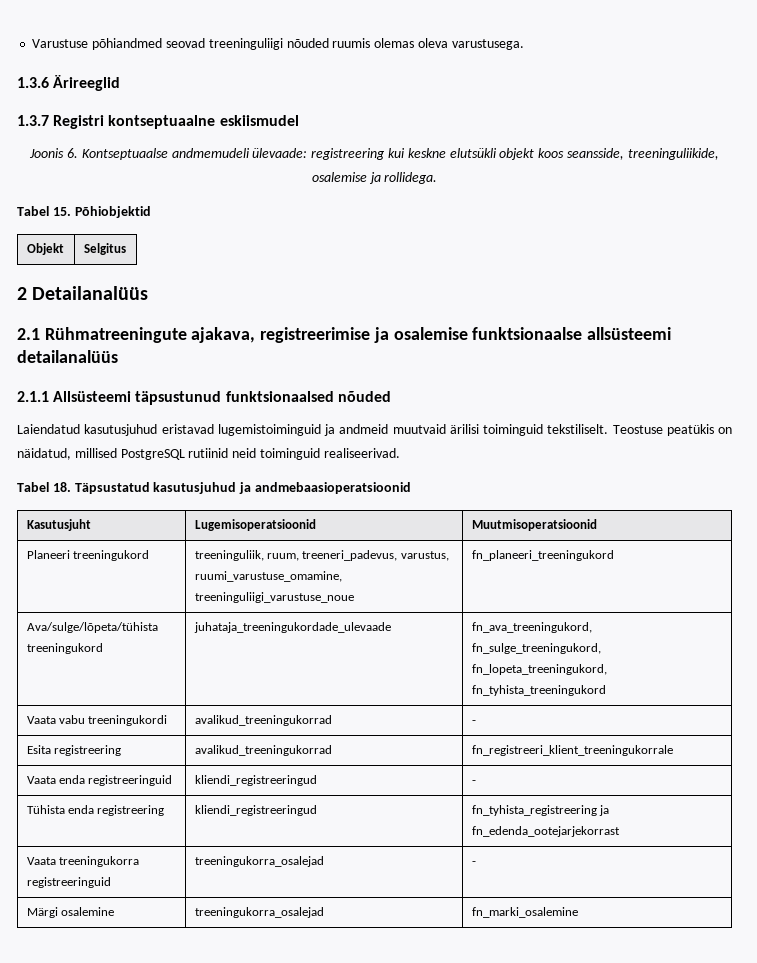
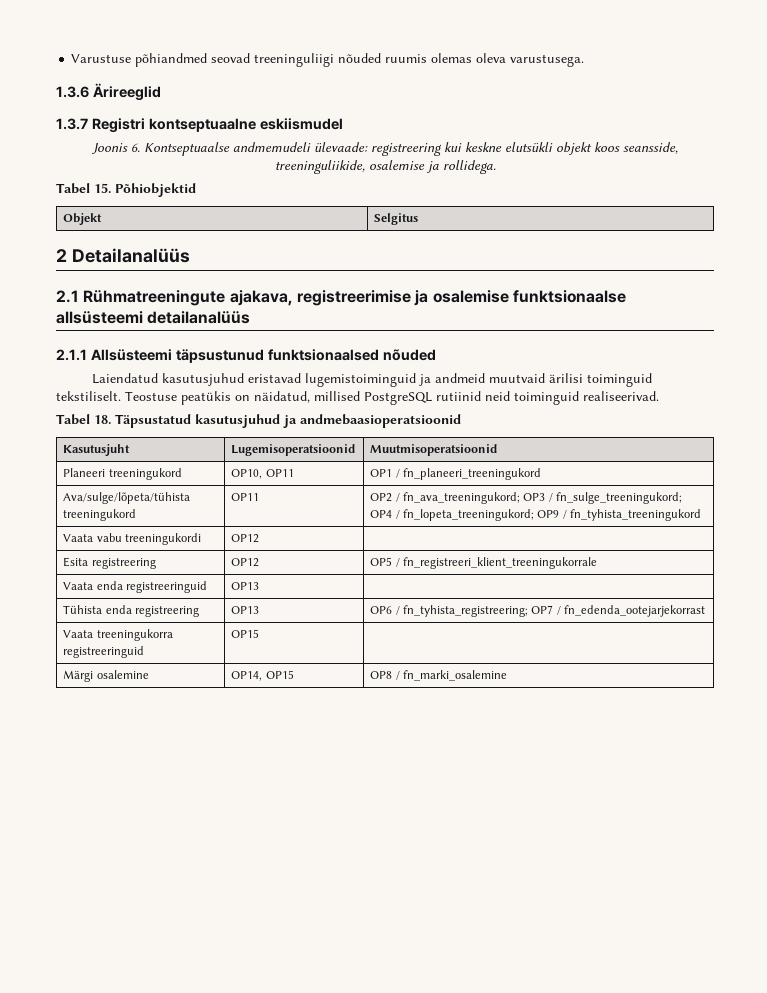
- Planeeri treeningukord | treeninguliik, ruum, treeneri_padevus, varustus, ruumi_varustuse_omamine, treeninguliigi_varustuse_noue | fn_planeeri_treeningukord
- Ava/sulge/lõpeta/tühista treeningukord | juhataja_treeningukordade_ulevaade | fn_ava_treeningukord, fn_sulge_treeningukord, fn_lopeta_treeningukord, fn_tyhista_treeningukord
+ Planeeri treeningukord | OP10, OP11 | OP1 / fn_planeeri_treeningukord
+ Ava/sulge/lõpeta/tühista treeningukord | OP11 | OP2 / fn_ava_treeningukord; OP3 / fn_sulge_treeningukord; OP4 / fn_lopeta_treeningukord; OP9 / fn_tyhista_treeningukord
- Vaata vabu treeningukordi | avalikud_treeningukorrad | -
+ Vaata vabu treeningukordi | OP12 |
- Esita registreering | avalikud_treeningukorrad | fn_registreeri_klient_treeningukorrale
+ Esita registreering | OP12 | OP5 / fn_registreeri_klient_treeningukorrale
- Vaata enda registreeringuid | kliendi_registreeringud | -
+ Vaata enda registreeringuid | OP13 |
- Tühista enda registreering | kliendi_registreeringud | fn_tyhista_registreering ja fn_edenda_ootejarjekorrast
+ Tühista enda registreering | OP13 | OP6 / fn_tyhista_registreering; OP7 / fn_edenda_ootejarjekorrast
- Vaata treeningukorra registreeringuid | treeningukorra_osalejad | -
+ Vaata treeningukorra registreeringuid | OP15 |
- Märgi osalemine | treeningukorra_osalejad | fn_marki_osalemine
+ Märgi osalemine | OP14, OP15 | OP8 / fn_marki_osalemine

